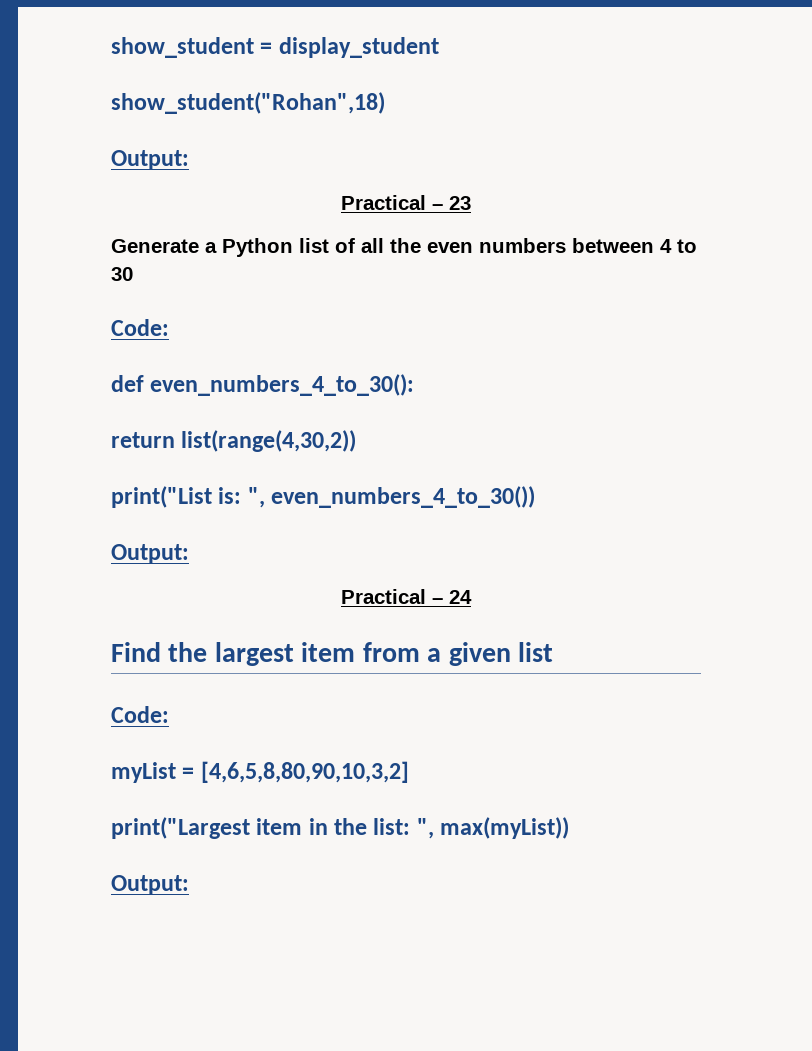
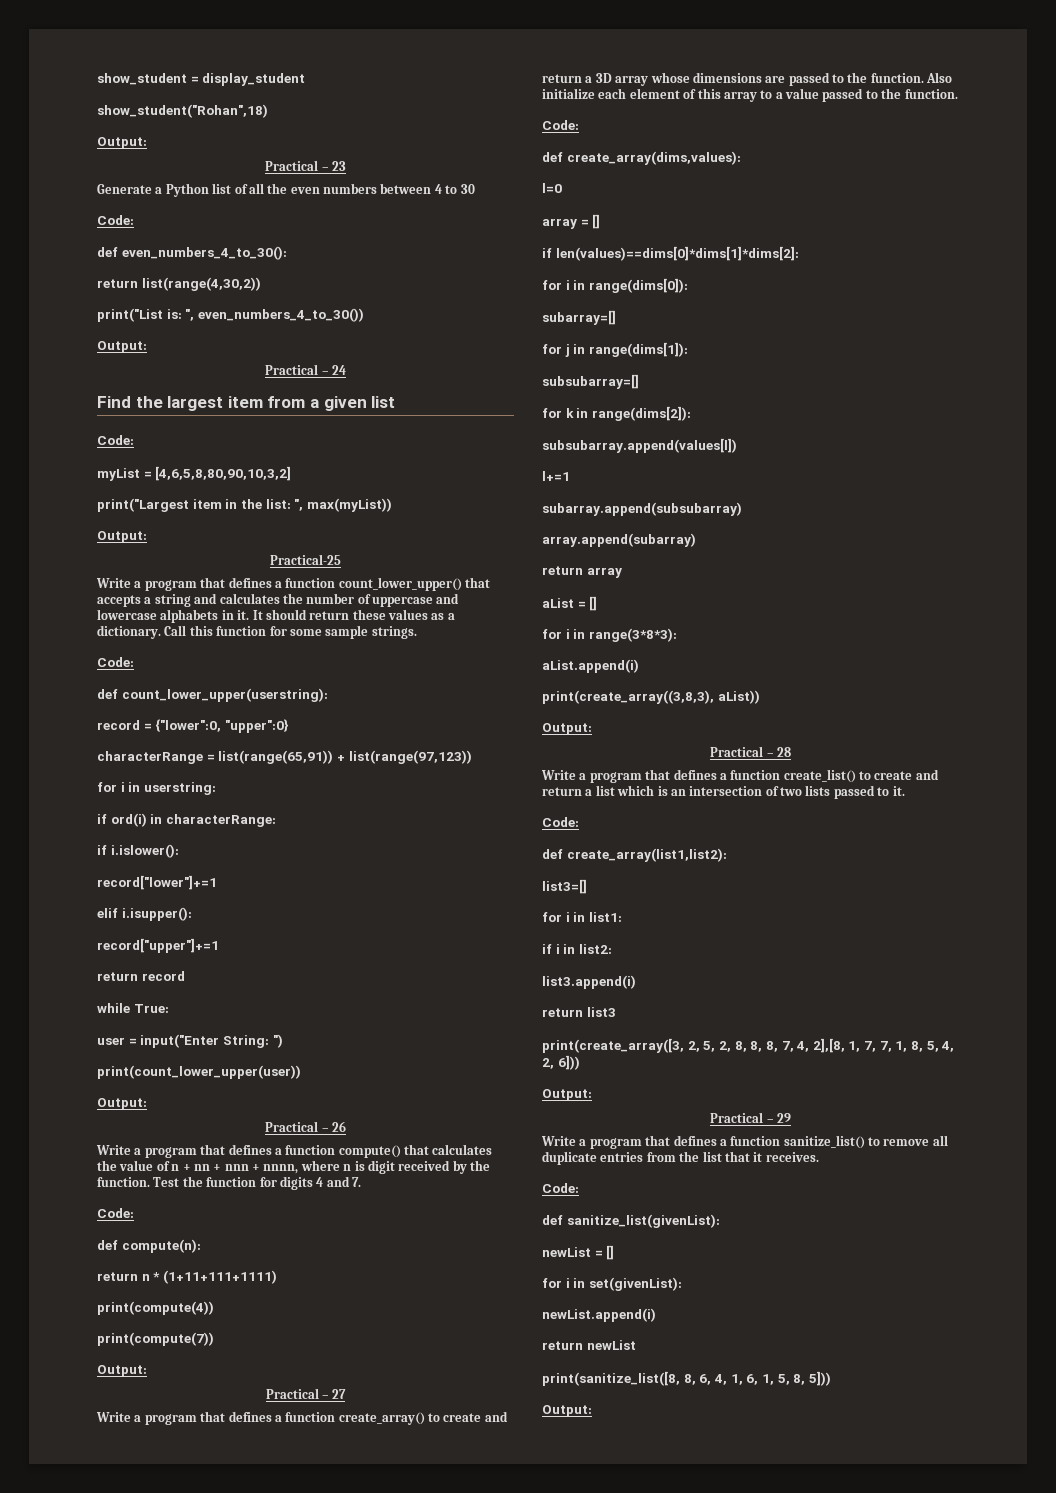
+ Practical-25
+ Write a program that defines a function count_lower_upper() that accepts a string and calculates the number of uppercase and lowercase alphabets in it. It should return these values as a dictionary. Call this function for some sample strings.
+ Code:
+ def count_lower_upper(userstring):
+ record = {"lower":0, "upper":0}
+ characterRange = list(range(65,91)) + list(range(97,123))
+ for i in userstring:
+ if ord(i) in characterRange:
+ if i.islower():
+ record["lower"]+=1
+ elif i.isupper():
+ record["upper"]+=1
+ return record
+ while True:
+ user = input("Enter String: ")
+ print(count_lower_upper(user))
+ Output:
+ Practical – 26
+ Write a program that defines a function compute() that calculates the value of n + nn + nnn + nnnn, where n is digit received by the function. Test the function for digits 4 and 7.
+ Code:
+ def compute(n):
+ return n * (1+11+111+1111)
+ print(compute(4))
+ print(compute(7))
+ Output:
+ Practical – 27
+ Write a program that defines a function create_array() to create and return a 3D array whose dimensions are passed to the function. Also initialize each element of this array to a value passed to the function.
+ Code:
+ def create_array(dims,values):
+ l=0
+ array = []
+ if len(values)==dims[0]*dims[1]*dims[2]:
+ for i in range(dims[0]):
+ subarray=[]
+ for j in range(dims[1]):
+ subsubarray=[]
+ for k in range(dims[2]):
+ subsubarray.append(values[l])
+ l+=1
+ subarray.append(subsubarray)
+ array.append(subarray)
+ return array
+ aList = []
+ for i in range(3*8*3):
+ aList.append(i)
+ print(create_array((3,8,3), aList))
+ Output:
+ Practical – 28
+ Write a program that defines a function create_list() to create and return a list which is an intersection of two lists passed to it.
+ Code:
+ def create_array(list1,list2):
+ list3=[]
+ for i in list1:
+ if i in list2:
+ list3.append(i)
+ return list3
+ print(create_array([3, 2, 5, 2, 8, 8, 8, 7, 4, 2],[8, 1, 7, 7, 1, 8, 5, 4, 2, 6]))
+ Output:
+ Practical – 29
+ Write a program that defines a function sanitize_list() to remove all duplicate entries from the list that it receives.
+ Code:
+ def sanitize_list(givenList):
+ newList = []
+ for i in set(givenList):
+ newList.append(i)
+ return newList
+ print(sanitize_list([8, 8, 6, 4, 1, 6, 1, 5, 8, 5]))
+ Output:

